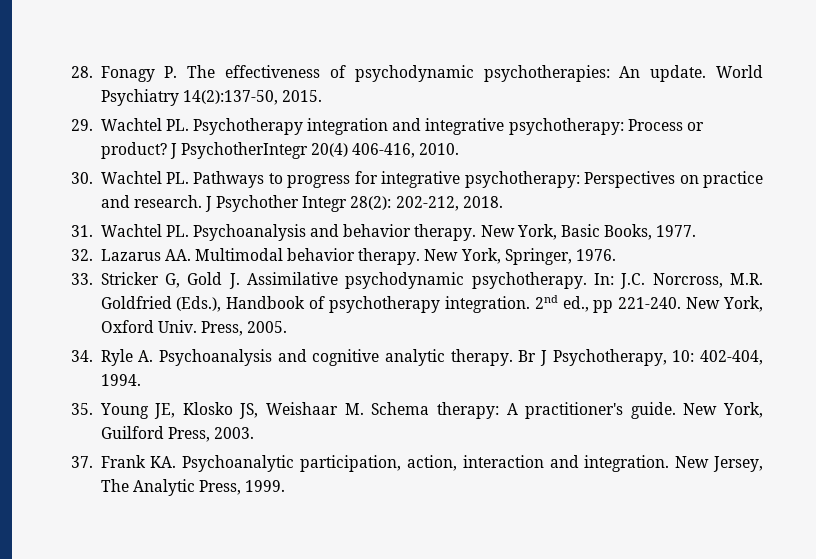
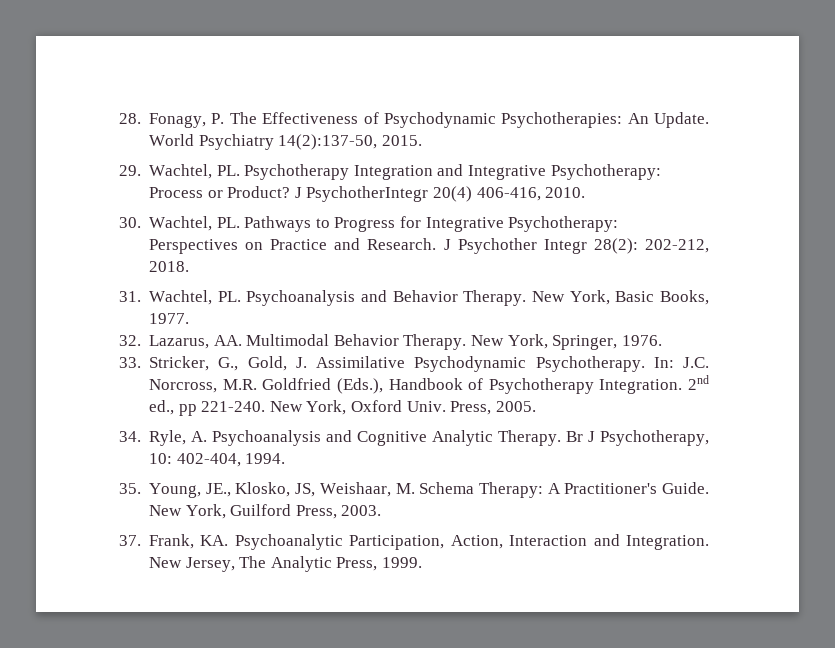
- 28. Fonagy P. The effectiveness of psychodynamic psychotherapies: An update.
+ 28. Fonagy, P. The Effectiveness of Psychodynamic Psychotherapies: An Update.
- 29. Wachtel PL. Psychotherapy integration and integrative psychotherapy: Process or product?
+ 29. Wachtel, PL. Psychotherapy Integration and Integrative Psychotherapy: Process or Product?
- 30. Wachtel PL. Pathways to progress for integrative psychotherapy: Perspectives on practice and research.
+ 30. Wachtel, PL. Pathways to Progress for Integrative Psychotherapy: Perspectives on Practice and Research.
- 31. Wachtel PL. Psychoanalysis and behavior therapy.
+ 31. Wachtel, PL. Psychoanalysis and Behavior Therapy.
- 32. Lazarus AA. Multimodal behavior therapy.
+ 32. Lazarus, AA. Multimodal Behavior Therapy.
- 33. Stricker G, Gold J. Assimilative psychodynamic psychotherapy.
+ 33. Stricker, G., Gold, J. Assimilative Psychodynamic Psychotherapy.
- In: J.C. Norcross, M.R. Goldfried (Eds.), Handbook of psychotherapy integration.
+ In: J.C. Norcross, M.R. Goldfried (Eds.), Handbook of Psychotherapy Integration.
- 34. Ryle A. Psychoanalysis and cognitive analytic therapy.
+ 34. Ryle, A. Psychoanalysis and Cognitive Analytic Therapy.
- 35. Young JE, Klosko JS, Weishaar M. Schema therapy: A practitioner's guide.
+ 35. Young, JE., Klosko, JS, Weishaar, M. Schema Therapy: A Practitioner's Guide.
- 37. Frank KA. Psychoanalytic participation, action, interaction and integration.
+ 37. Frank, KA. Psychoanalytic Participation, Action, Interaction and Integration.

